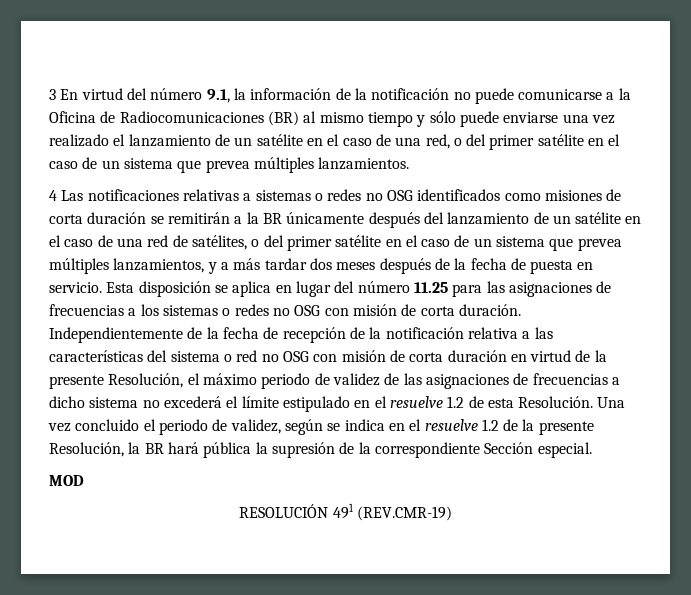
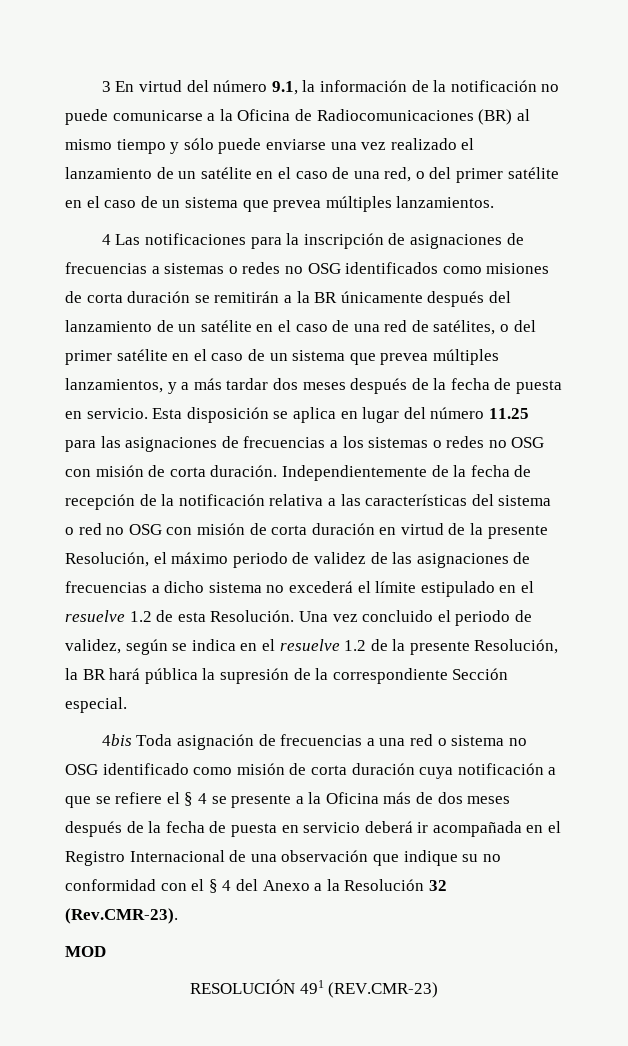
- 4 Las notificaciones relativas a sistemas o redes no OSG identificados como misiones de corta duración se remitirán a la BR únicamente después del lanzamiento de un satélite en el caso de una red de satélites, o del primer satélite en el caso de un sistema que prevea múltiples lanzamientos, y a más tardar dos meses después de la fecha de puesta en servicio.
+ 4 Las notificaciones para la inscripción de asignaciones de frecuencias a sistemas o redes no OSG identificados como misiones de corta duración se remitirán a la BR únicamente después del lanzamiento de un satélite en el caso de una red de satélites, o del primer satélite en el caso de un sistema que prevea múltiples lanzamientos, y a más tardar dos meses después de la fecha de puesta en servicio.
+ 4bis Toda asignación de frecuencias a una red o sistema no OSG identificado como misión de corta duración cuya notificación a que se refiere el § 4 se presente a la Oficina más de dos meses después de la fecha de puesta en servicio deberá ir acompañada en el Registro Internacional de una observación que indique su no conformidad con el § 4 del Anexo a la Resolución 32 (Rev.CMR-23).
- RESOLUCIÓN 491 (REV.CMR-19)
+ RESOLUCIÓN 491 (REV.CMR-23)

